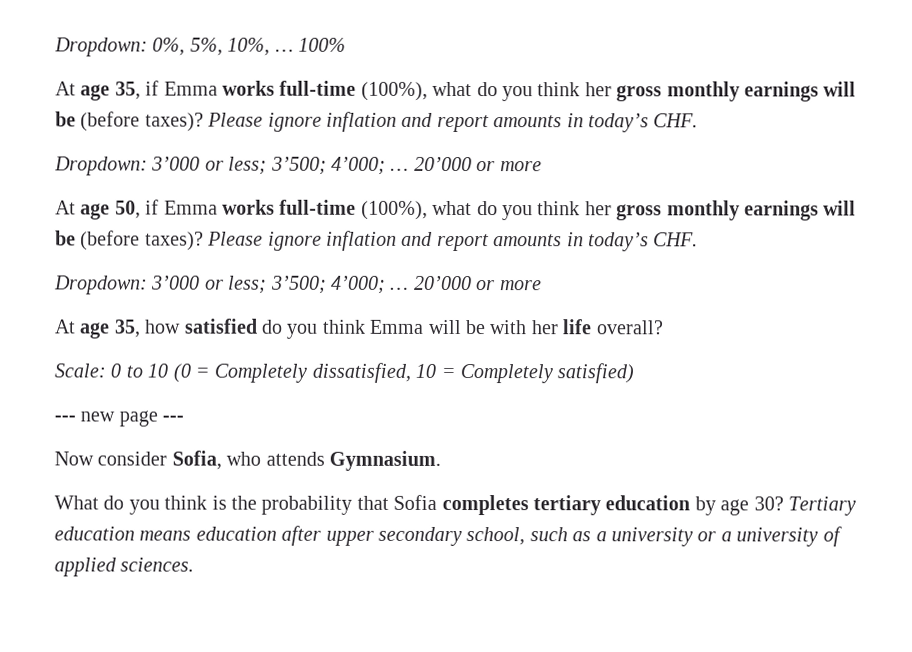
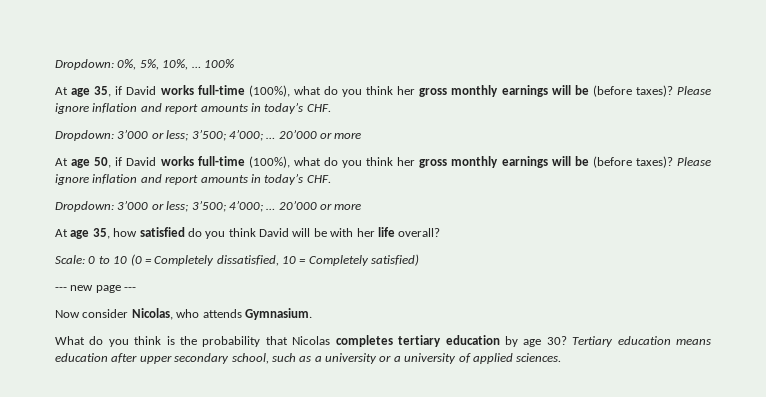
- At age 35, if Emma works full-time (100%), what do you think her gross monthly earnings will be (before taxes)?
+ At age 35, if David works full-time (100%), what do you think her gross monthly earnings will be (before taxes)?
- At age 50, if Emma works full-time (100%), what do you think her gross monthly earnings will be (before taxes)?
+ At age 50, if David works full-time (100%), what do you think her gross monthly earnings will be (before taxes)?
- At age 35, how satisfied do you think Emma will be with her life overall?
+ At age 35, how satisfied do you think David will be with her life overall?
- Now consider Sofia, who attends Gymnasium.
+ Now consider Nicolas, who attends Gymnasium.
- What do you think is the probability that Sofia completes tertiary education by age 30?
+ What do you think is the probability that Nicolas completes tertiary education by age 30?

